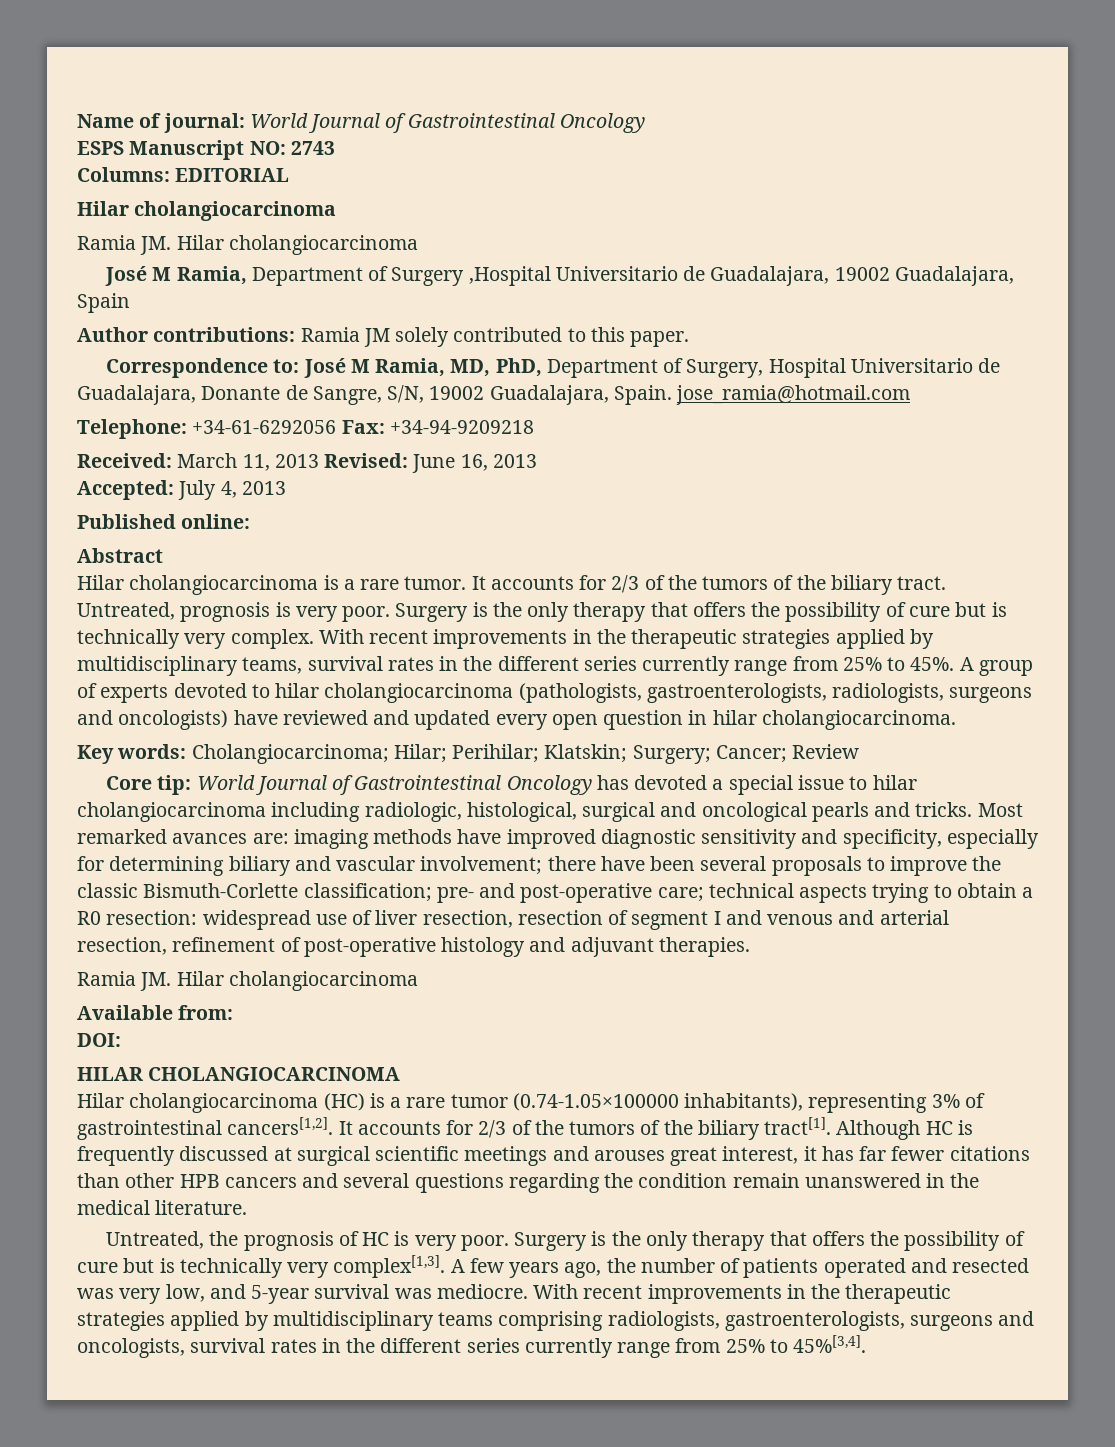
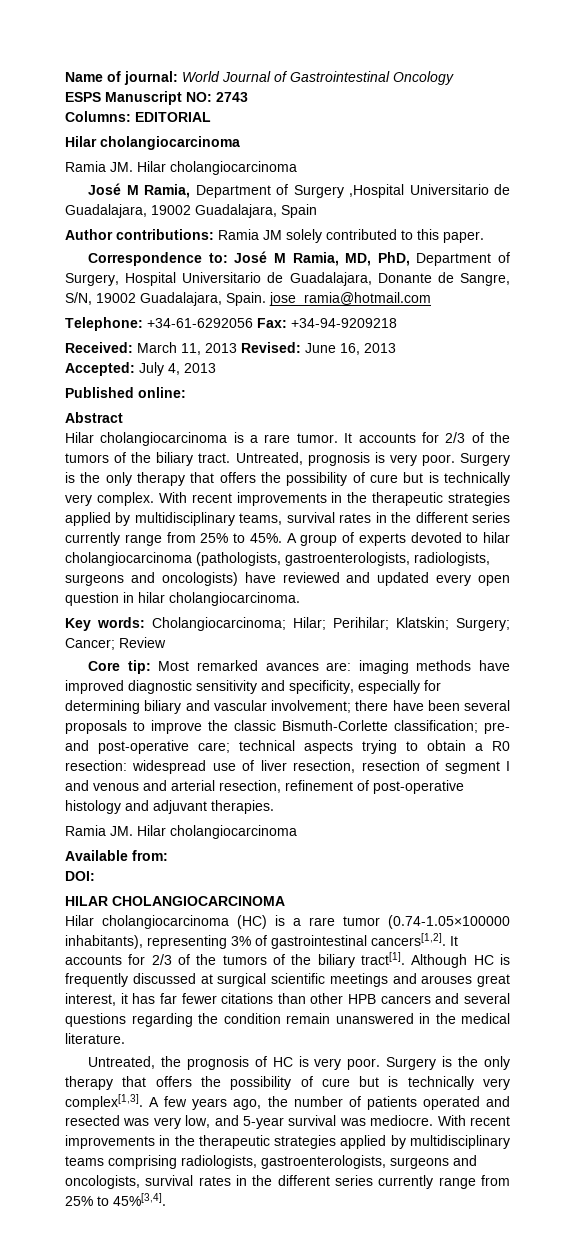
- World Journal of Gastrointestinal Oncology has devoted a special issue to hilar cholangiocarcinoma including radiologic, histological, surgical and oncological pearls and tricks.

